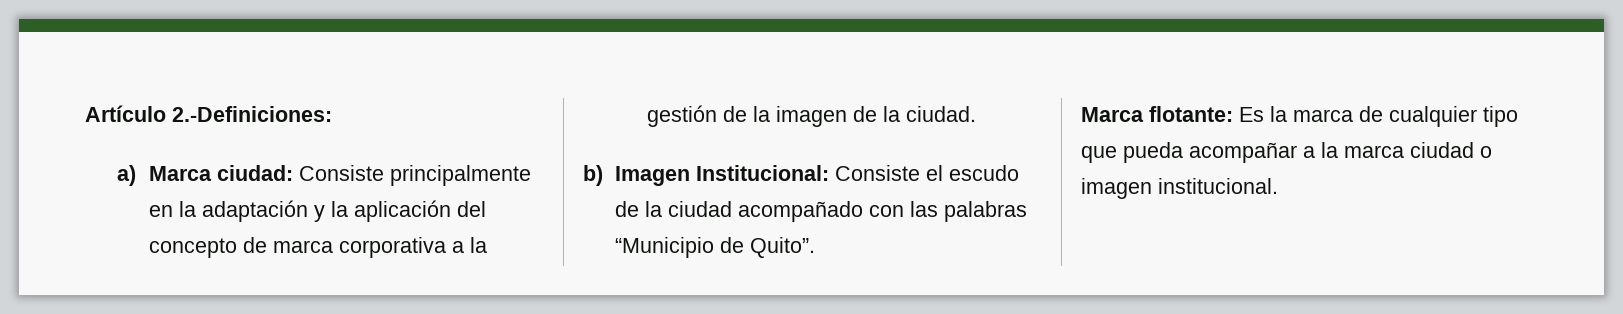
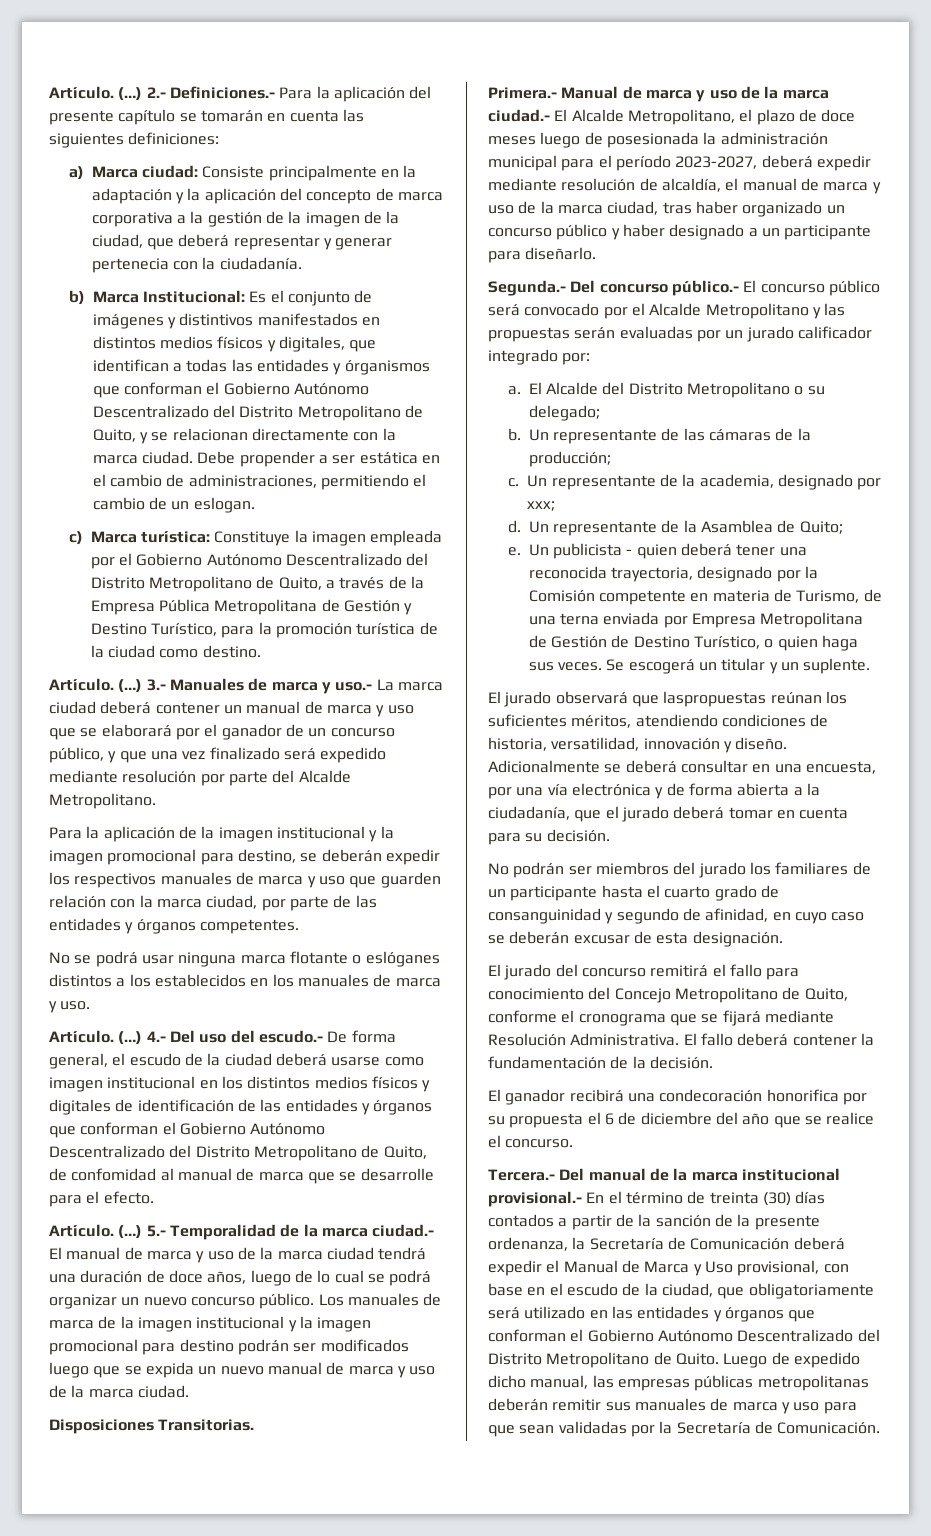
- Artículo 2.-Definiciones:
+ Artículo. (…) 2.- Definiciones.- Para la aplicación del presente capítulo se tomarán en cuenta las siguientes definiciones:
- a) Marca ciudad: Consiste principalmente en la adaptación y la aplicación del concepto de marca corporativa a la gestión de la imagen de la ciudad.
- b) Imagen Institucional: Consiste el escudo de la ciudad acompañado con las palabras “Municipio de Quito”.
- Marca flotante: Es la marca de cualquier tipo que pueda acompañar a la marca ciudad o imagen institucional.
+ a) Marca ciudad: Consiste principalmente en la adaptación y la aplicación del concepto de marca corporativa a la gestión de la imagen de la ciudad, que deberá representar y generar pertenecia con la ciudadanía.
+ b) Marca Institucional: Es el conjunto de imágenes y distintivos manifestados en distintos medios físicos y digitales, que identifican a todas las entidades y órganismos que conforman el Gobierno Autónomo Descentralizado del Distrito Metropolitano de Quito, y se relacionan directamente con la marca ciudad. Debe propender a ser estática en el cambio de administraciones, permitiendo el cambio de un eslogan.
+ c) Marca turística: Constituye la imagen empleada por el Gobierno Autónomo Descentralizado del Distrito Metropolitano de Quito, a través de la Empresa Pública Metropolitana de Gestión y Destino Turístico, para la promoción turística de la ciudad como destino.
+ Artículo. (…) 3.- Manuales de marca y uso.- La marca ciudad deberá contener un manual de marca y uso que se elaborará por el ganador de un concurso público, y que una vez finalizado será expedido mediante resolución por parte del Alcalde Metropolitano.
+ Para la aplicación de la imagen institucional y la imagen promocional para destino, se deberán expedir los respectivos manuales de marca y uso que guarden relación con la marca ciudad, por parte de las entidades y órganos competentes.
+ No se podrá usar ninguna marca flotante o eslóganes distintos a los establecidos en los manuales de marca y uso.
+ Artículo. (…) 4.- Del uso del escudo.- De forma general, el escudo de la ciudad deberá usarse como imagen institucional en los distintos medios físicos y digitales de identificación de las entidades y órganos que conforman el Gobierno Autónomo Descentralizado del Distrito Metropolitano de Quito, de confomidad al manual de marca que se desarrolle para el efecto.
+ Artículo. (…) 5.- Temporalidad de la marca ciudad.- El manual de marca y uso de la marca ciudad tendrá una duración de doce años, luego de lo cual se podrá organizar un nuevo concurso público. Los manuales de marca de la imagen institucional y la imagen promocional para destino podrán ser modificados luego que se expida un nuevo manual de marca y uso de la marca ciudad.
+ Disposiciones Transitorias.
+ Primera.- Manual de marca y uso de la marca ciudad.- El Alcalde Metropolitano, el plazo de doce meses luego de posesionada la administración municipal para el período 2023-2027, deberá expedir mediante resolución de alcaldía, el manual de marca y uso de la marca ciudad, tras haber organizado un concurso público y haber designado a un participante para diseñarlo.
+ Segunda.- Del concurso público.- El concurso público será convocado por el Alcalde Metropolitano y las propuestas serán evaluadas por un jurado calificador integrado por:
+ a. El Alcalde del Distrito Metropolitano o su delegado;
+ b. Un representante de las cámaras de la producción;
+ c. Un representante de la academia, designado por xxx;
+ d. Un representante de la Asamblea de Quito;
+ e. Un publicista - quien deberá tener una reconocida trayectoria, designado por la Comisión competente en materia de Turismo, de una terna enviada por Empresa Metropolitana de Gestión de Destino Turístico, o quien haga sus veces. Se escogerá un titular y un suplente.
+ El jurado observará que laspropuestas reúnan los suficientes méritos, atendiendo condiciones de historia, versatilidad, innovación y diseño. Adicionalmente se deberá consultar en una encuesta, por una vía electrónica y de forma abierta a la ciudadanía, que el jurado deberá tomar en cuenta para su decisión.
+ No podrán ser miembros del jurado los familiares de un participante hasta el cuarto grado de consanguinidad y segundo de afinidad, en cuyo caso se deberán excusar de esta designación.
+ El jurado del concurso remitirá el fallo para conocimiento del Concejo Metropolitano de Quito, conforme el cronograma que se fijará mediante Resolución Administrativa. El fallo deberá contener la fundamentación de la decisión.
+ El ganador recibirá una condecoración honorifica por su propuesta el 6 de diciembre del año que se realice el concurso.
+ Tercera.- Del manual de la marca institucional provisional.- En el término de treinta (30) días contados a partir de la sanción de la presente ordenanza, la Secretaría de Comunicación deberá expedir el Manual de Marca y Uso provisional, con base en el escudo de la ciudad, que obligatoriamente será utilizado en las entidades y órganos que conforman el Gobierno Autónomo Descentralizado del Distrito Metropolitano de Quito. Luego de expedido dicho manual, las empresas públicas metropolitanas deberán remitir sus manuales de marca y uso para que sean validadas por la Secretaría de Comunicación.

